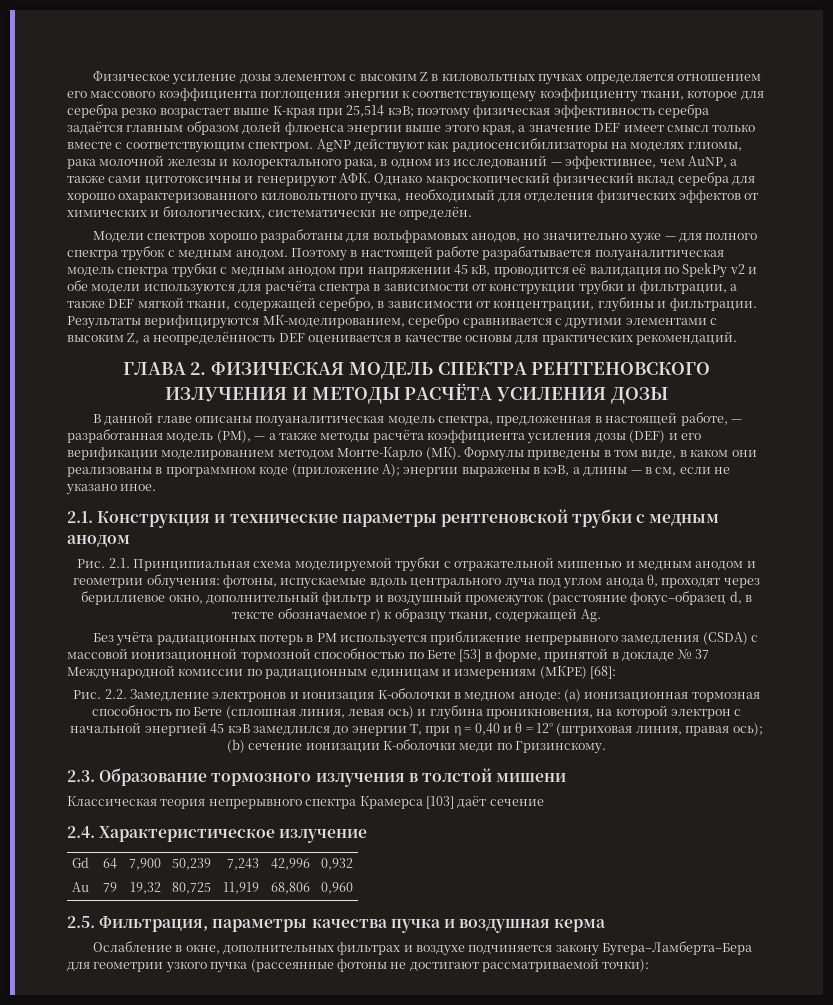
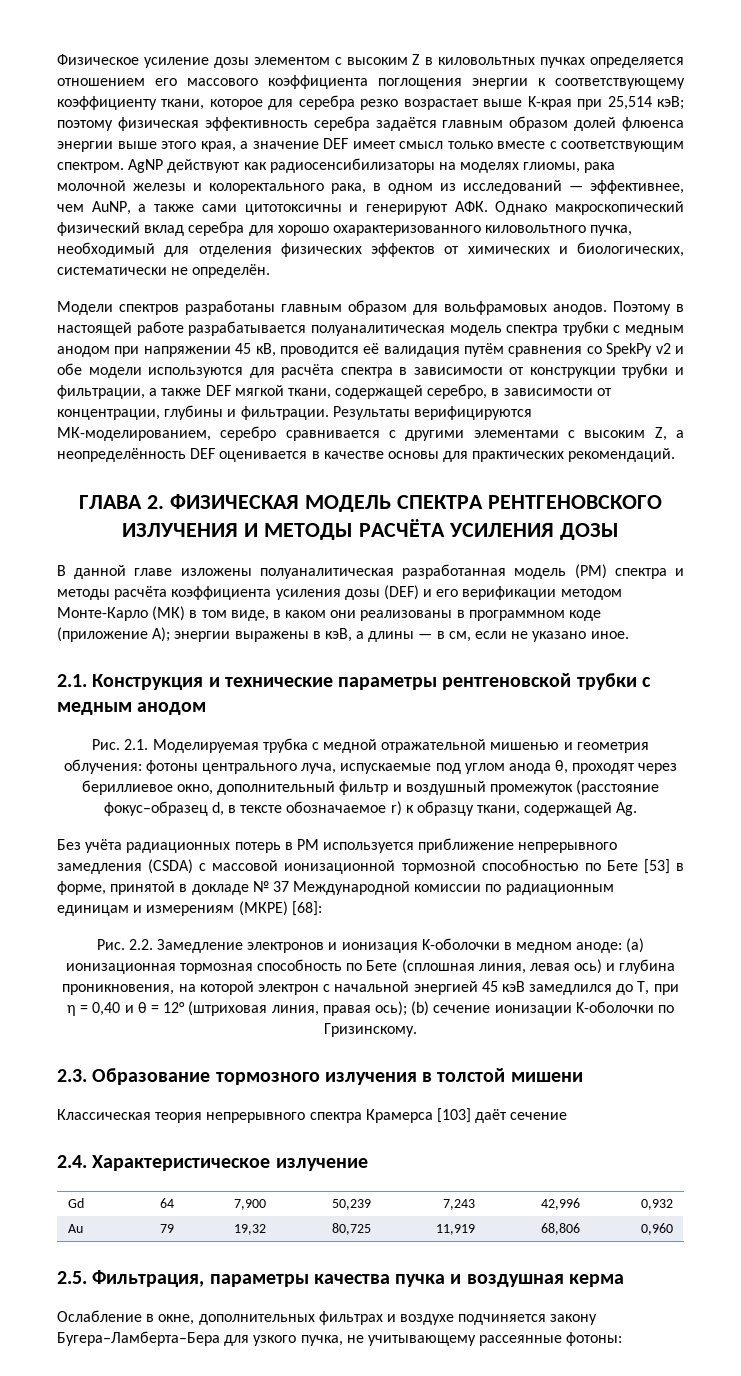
- Модели спектров хорошо разработаны для вольфрамовых анодов, но значительно хуже — для полного спектра трубок с медным анодом.
+ Модели спектров разработаны главным образом для вольфрамовых анодов.
- Поэтому в настоящей работе разрабатывается полуаналитическая модель спектра трубки с медным анодом при напряжении 45 кВ, проводится её валидация по SpekPy v2 и обе модели используются для расчёта спектра в зависимости от конструкции трубки и фильтрации, а также DEF мягкой ткани, содержащей серебро, в зависимости от концентрации, глубины и фильтрации.
+ Поэтому в настоящей работе разрабатывается полуаналитическая модель спектра трубки с медным анодом при напряжении 45 кВ, проводится её валидация путём сравнения со SpekPy v2 и обе модели используются для расчёта спектра в зависимости от конструкции трубки и фильтрации, а также DEF мягкой ткани, содержащей серебро, в зависимости от концентрации, глубины и фильтрации.
- В данной главе описаны полуаналитическая модель спектра, предложенная в настоящей работе, — разработанная модель (РМ), — а также методы расчёта коэффициента усиления дозы (DEF) и его верификации моделированием методом Монте-Карло (МК). Формулы приведены в том виде, в каком они реализованы в программном коде (приложение А); энергии выражены в кэВ, а длины — в см, если не указано иное.
+ В данной главе изложены полуаналитическая разработанная модель (РМ) спектра и методы расчёта коэффициента усиления дозы (DEF) и его верификации методом Монте-Карло (МК) в том виде, в каком они реализованы в программном коде (приложение А); энергии выражены в кэВ, а длины — в см, если не указано иное.
- Рис. 2.1. Принципиальная схема моделируемой трубки с отражательной мишенью и медным анодом и геометрии облучения: фотоны, испускаемые вдоль центрального луча под углом анода θ, проходят через бериллиевое окно, дополнительный фильтр и воздушный промежуток (расстояние фокус–образец d, в тексте обозначаемое r) к образцу ткани, содержащей Ag.
+ Рис. 2.1. Моделируемая трубка с медной отражательной мишенью и геометрия облучения: фотоны центрального луча, испускаемые под углом анода θ, проходят через бериллиевое окно, дополнительный фильтр и воздушный промежуток (расстояние фокус–образец d, в тексте обозначаемое r) к образцу ткани, содержащей Ag.
- Рис. 2.2. Замедление электронов и ионизация K-оболочки в медном аноде: (a) ионизационная тормозная способность по Бете (сплошная линия, левая ось) и глубина проникновения, на которой электрон с начальной энергией 45 кэВ замедлился до энергии T, при η = 0,40 и θ = 12° (штриховая линия, правая ось); (b) сечение ионизации K-оболочки меди по Гризинскому.
+ Рис. 2.2. Замедление электронов и ионизация K-оболочки в медном аноде: (a) ионизационная тормозная способность по Бете (сплошная линия, левая ось) и глубина проникновения, на которой электрон с начальной энергией 45 кэВ замедлился до T, при η = 0,40 и θ = 12° (штриховая линия, правая ось); (b) сечение ионизации K-оболочки по Гризинскому.
- Ослабление в окне, дополнительных фильтрах и воздухе подчиняется закону Бугера–Ламберта–Бера для геометрии узкого пучка (рассеянные фотоны не достигают рассматриваемой точки):
+ Ослабление в окне, дополнительных фильтрах и воздухе подчиняется закону Бугера–Ламберта–Бера для узкого пучка, не учитывающему рассеянные фотоны:

